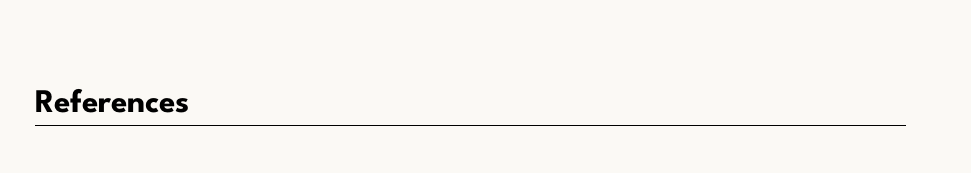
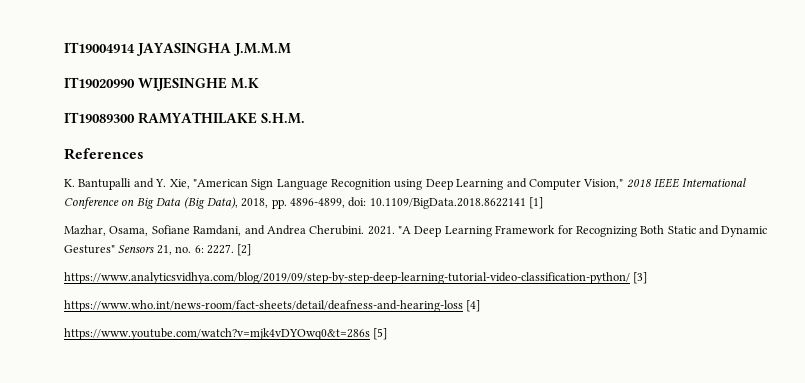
+ IT19004914 JAYASINGHA J.M.M.M
+ IT19020990 WIJESINGHE M.K
+ IT19089300 RAMYATHILAKE S.H.M.
  References
+ K. Bantupalli and Y. Xie, "American Sign Language Recognition using Deep Learning and Computer Vision," 2018 IEEE International Conference on Big Data (Big Data), 2018, pp. 4896-4899, doi: 10.1109/BigData.2018.8622141 [1]
+ Mazhar, Osama, Sofiane Ramdani, and Andrea Cherubini. 2021. "A Deep Learning Framework for Recognizing Both Static and Dynamic Gestures" Sensors 21, no. 6: 2227. [2]
+ https://www.analyticsvidhya.com/blog/2019/09/step-by-step-deep-learning-tutorial-video-classification-python/ [3]
+ https://www.who.int/news-room/fact-sheets/detail/deafness-and-hearing-loss [4]
+ https://www.youtube.com/watch?v=mjk4vDYOwq0&t=286s [5]

